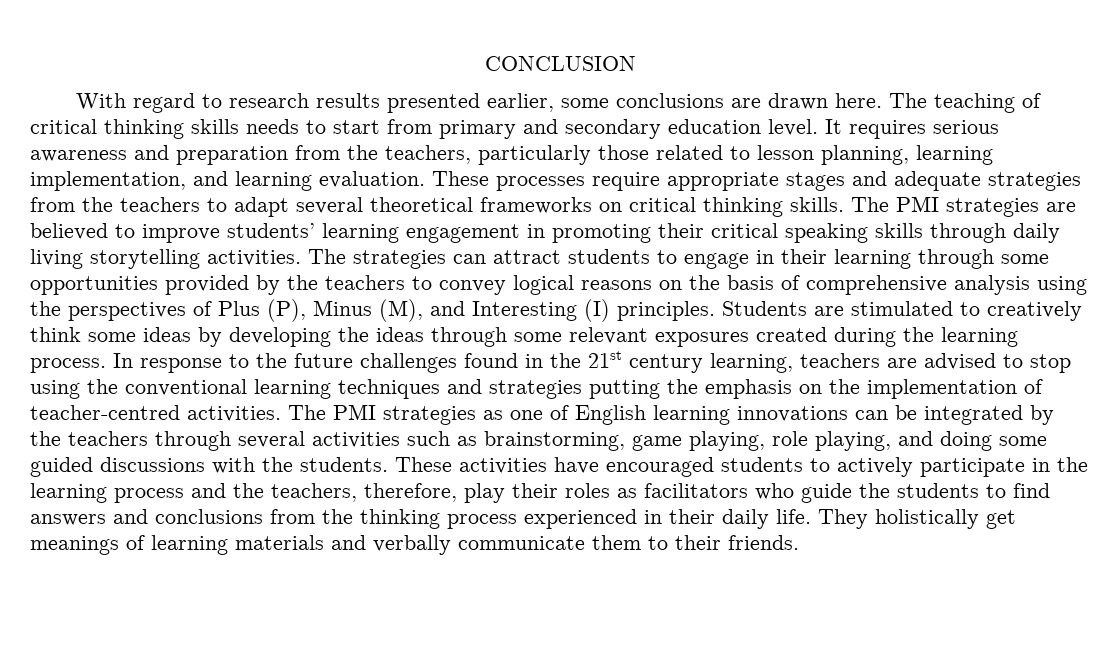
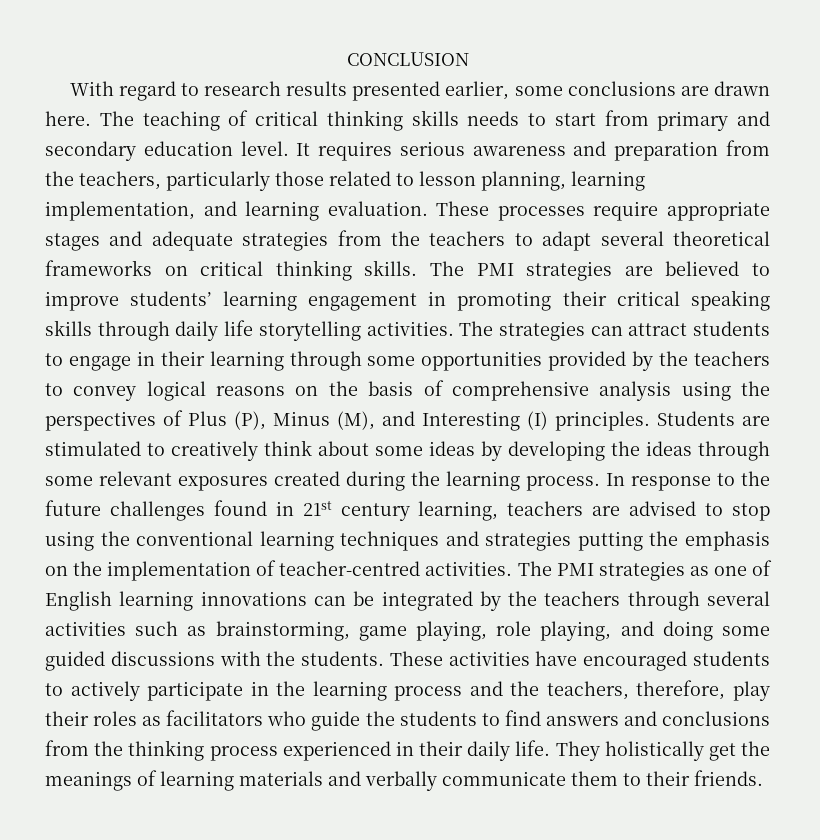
- The PMI strategies are believed to improve students’ learning engagement in promoting their critical speaking skills through daily living storytelling activities.
+ The PMI strategies are believed to improve students’ learning engagement in promoting their critical speaking skills through daily life storytelling activities.
- Students are stimulated to creatively think some ideas by developing the ideas through some relevant exposures created during the learning process.
+ Students are stimulated to creatively think about some ideas by developing the ideas through some relevant exposures created during the learning process.
- In response to the future challenges found in the 21st century learning, teachers are advised to stop using the conventional learning techniques and strategies putting the emphasis on the implementation of teacher-centred activities.
+ In response to the future challenges found in 21st century learning, teachers are advised to stop using the conventional learning techniques and strategies putting the emphasis on the implementation of teacher-centred activities.
- They holistically get meanings of learning materials and verbally communicate them to their friends.
+ They holistically get the meanings of learning materials and verbally communicate them to their friends.

